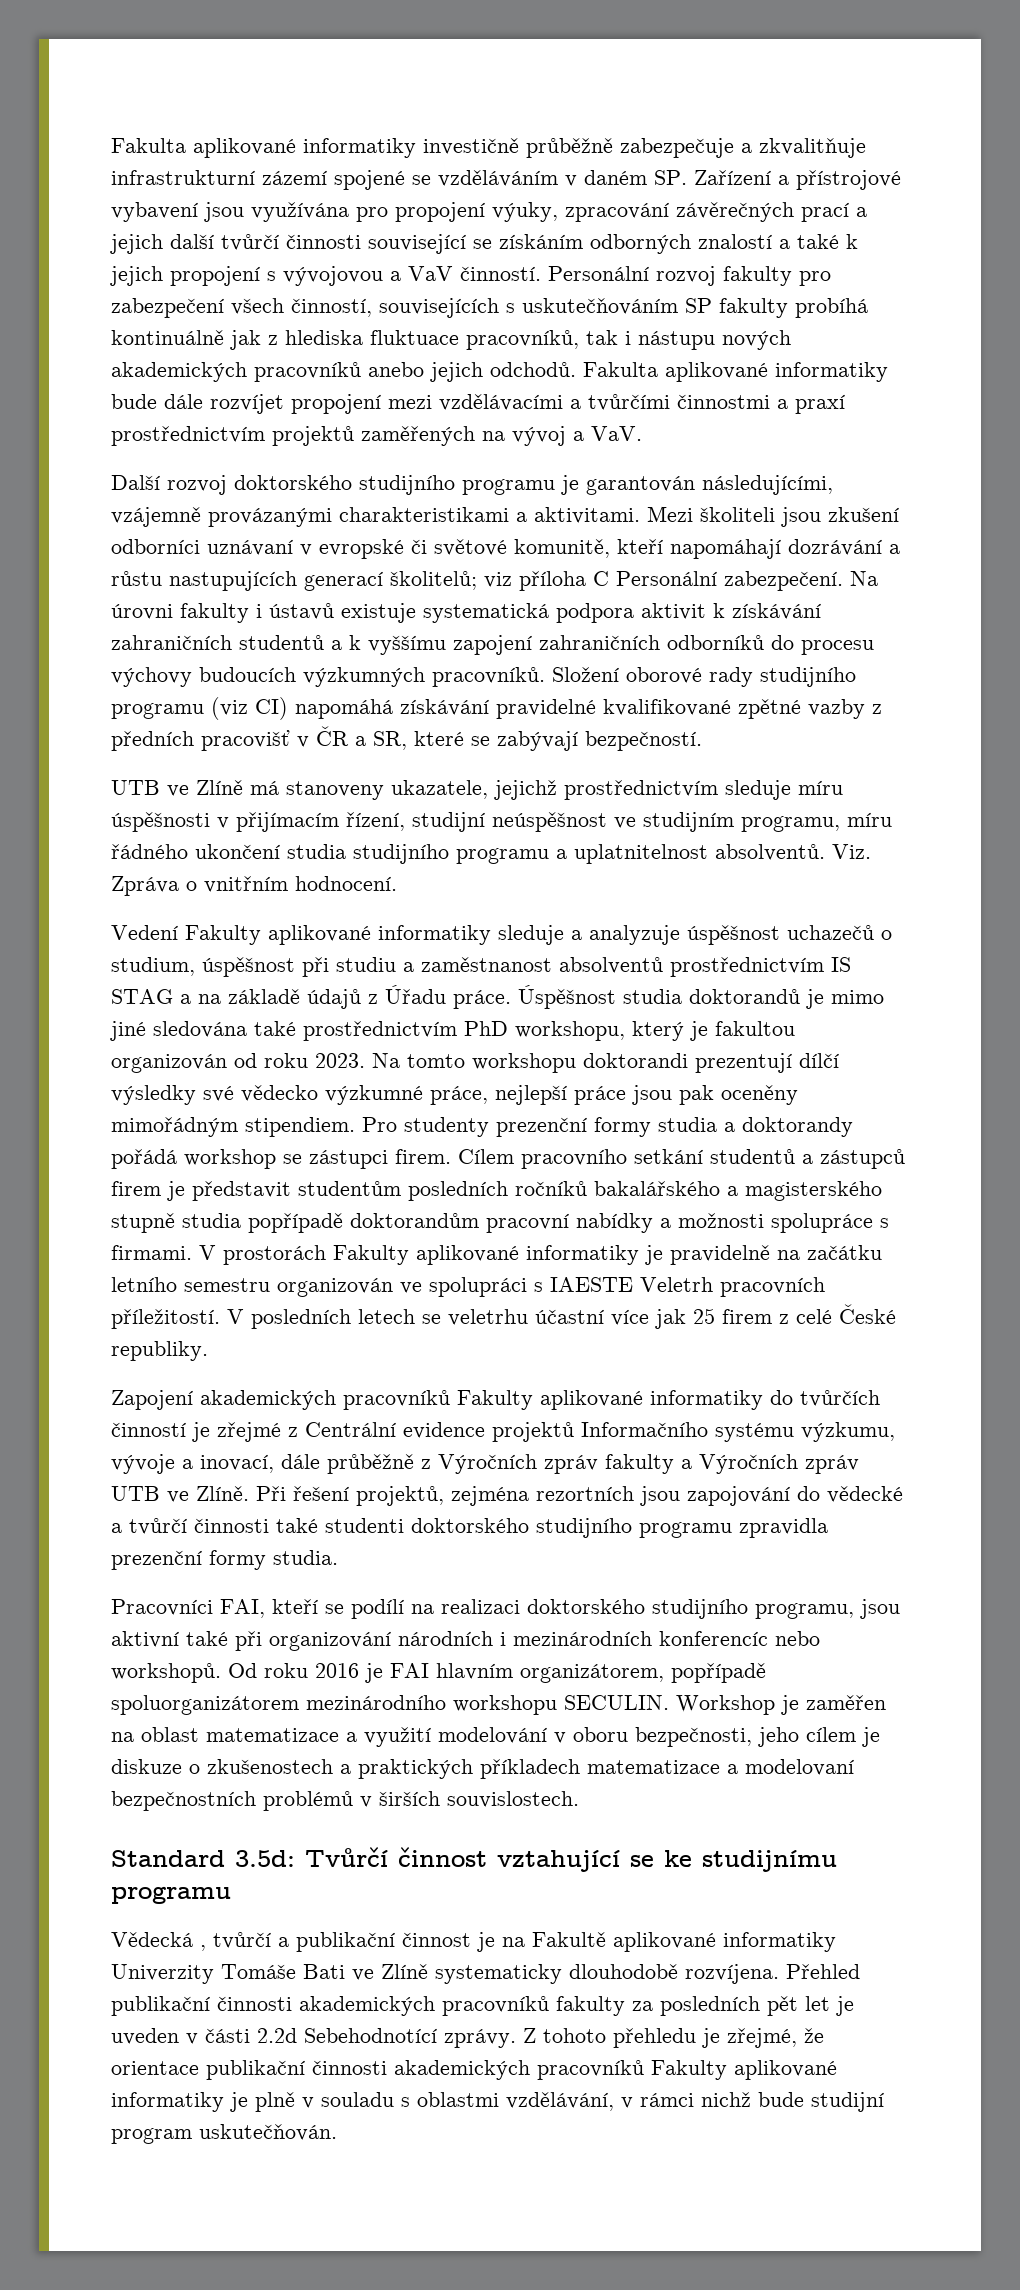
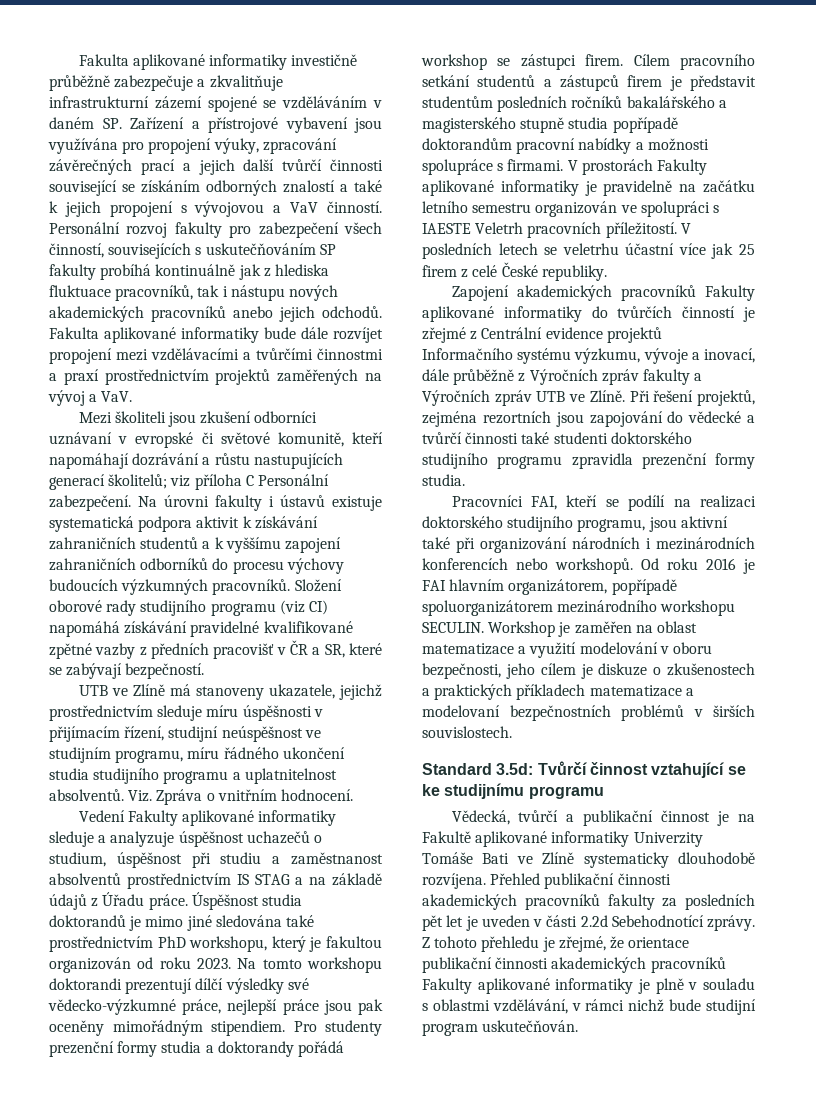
- Další rozvoj doktorského studijního programu je garantován následujícími, vzájemně provázanými charakteristikami a aktivitami.
- Na tomto workshopu doktorandi prezentují dílčí výsledky své vědecko výzkumné práce, nejlepší práce jsou pak oceněny mimořádným stipendiem.
+ Na tomto workshopu doktorandi prezentují dílčí výsledky své vědecko-výzkumné práce, nejlepší práce jsou pak oceněny mimořádným stipendiem.
- Pracovníci FAI, kteří se podílí na realizaci doktorského studijního programu, jsou aktivní také při organizování národních i mezinárodních konferencíc nebo workshopů.
+ Pracovníci FAI, kteří se podílí na realizaci doktorského studijního programu, jsou aktivní také při organizování národních i mezinárodních konferencích nebo workshopů.
- Vědecká , tvůrčí a publikační činnost je na Fakultě aplikované informatiky Univerzity Tomáše Bati ve Zlíně systematicky dlouhodobě rozvíjena.
+ Vědecká, tvůrčí a publikační činnost je na Fakultě aplikované informatiky Univerzity Tomáše Bati ve Zlíně systematicky dlouhodobě rozvíjena.

